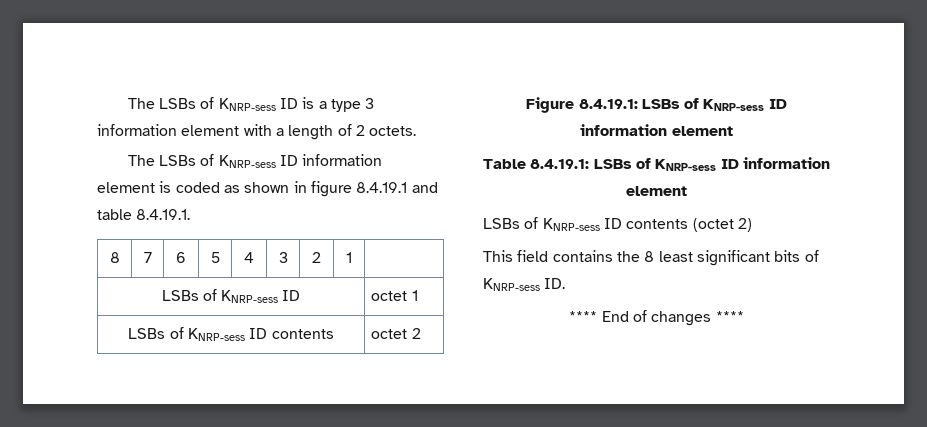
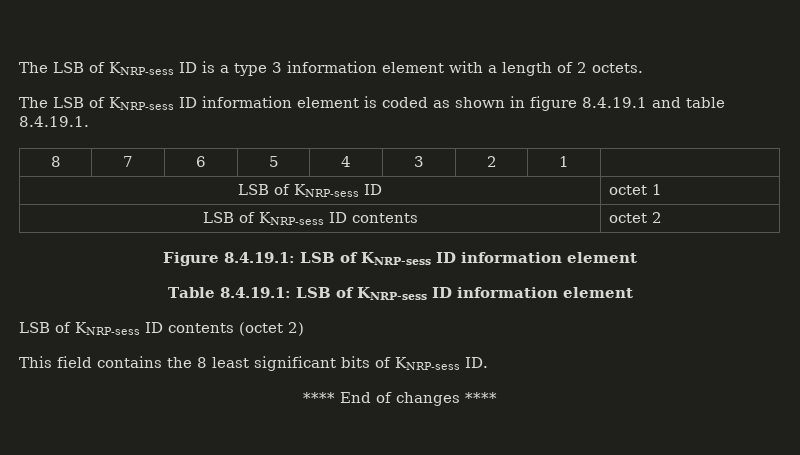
- The LSBs of KNRP-sess ID is a type 3 information element with a length of 2 octets.
+ The LSB of KNRP-sess ID is a type 3 information element with a length of 2 octets.
- The LSBs of KNRP-sess ID information element is coded as shown in figure 8.4.19.1 and table 8.4.19.1.
+ The LSB of KNRP-sess ID information element is coded as shown in figure 8.4.19.1 and table 8.4.19.1.
- LSBs of KNRP-sess ID | octet 1
+ LSB of KNRP-sess ID | octet 1
- LSBs of KNRP-sess ID contents | octet 2
+ LSB of KNRP-sess ID contents | octet 2
- Figure 8.4.19.1: LSBs of KNRP-sess ID information element
+ Figure 8.4.19.1: LSB of KNRP-sess ID information element
- Table 8.4.19.1: LSBs of KNRP-sess ID information element
- LSBs of KNRP-sess ID contents (octet 2)
+ Table 8.4.19.1: LSB of KNRP-sess ID information element
+ LSB of KNRP-sess ID contents (octet 2)

